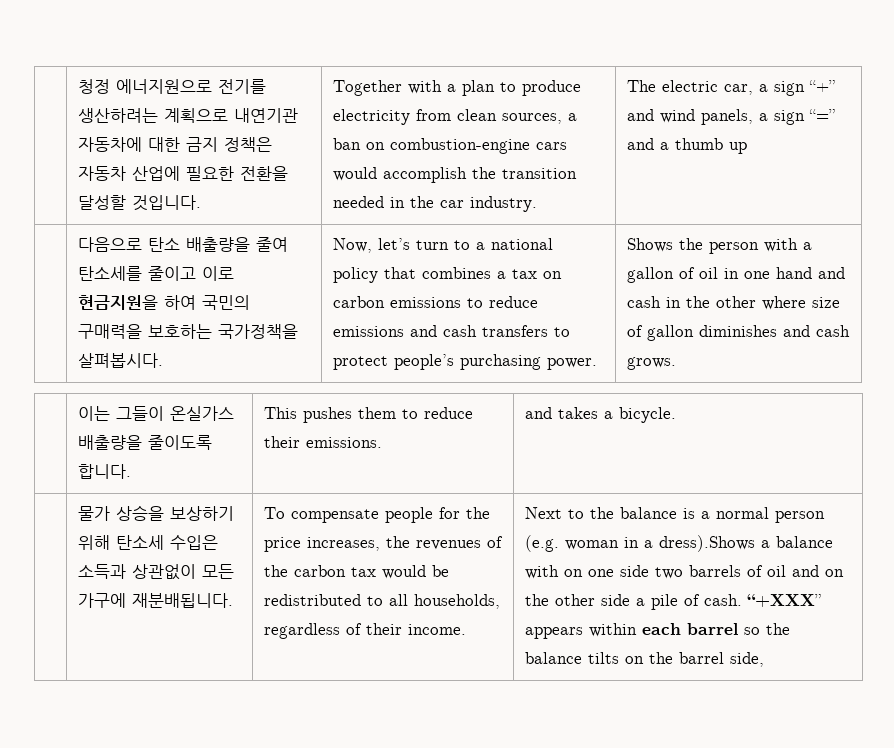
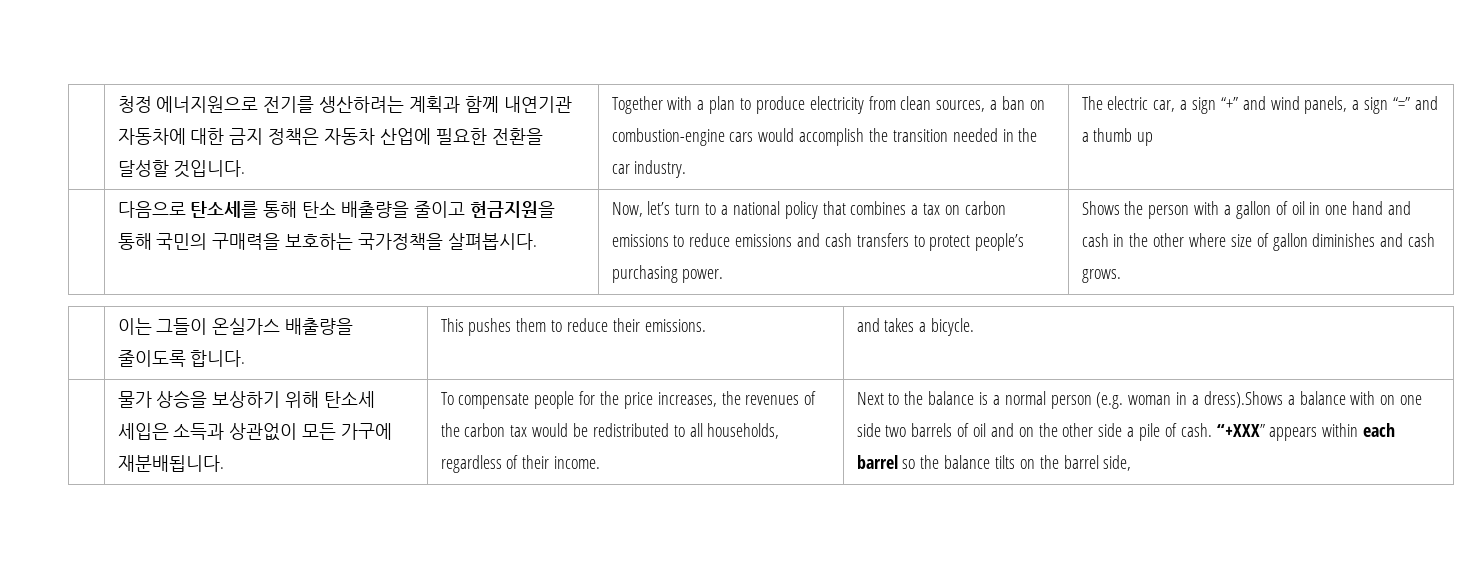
- 청정 에너지원으로 전기를 생산하려는 계획으로 내연기관 자동차에 대한 금지 정책은 자동차 산업에 필요한 전환을 달성할 것입니다.
+ 청정 에너지원으로 전기를 생산하려는 계획과 함께 내연기관 자동차에 대한 금지 정책은 자동차 산업에 필요한 전환을 달성할 것입니다.
- 다음으로 탄소 배출량을 줄여 탄소세를 줄이고 이로 현금지원을 하여 국민의 구매력을 보호하는 국가정책을 살펴봅시다.
+ 다음으로 탄소세를 통해 탄소 배출량을 줄이고 현금지원을 통해 국민의 구매력을 보호하는 국가정책을 살펴봅시다.
- 물가 상승을 보상하기 위해 탄소세 수입은 소득과 상관없이 모든 가구에 재분배됩니다.
+ 물가 상승을 보상하기 위해 탄소세 세입은 소득과 상관없이 모든 가구에 재분배됩니다.

